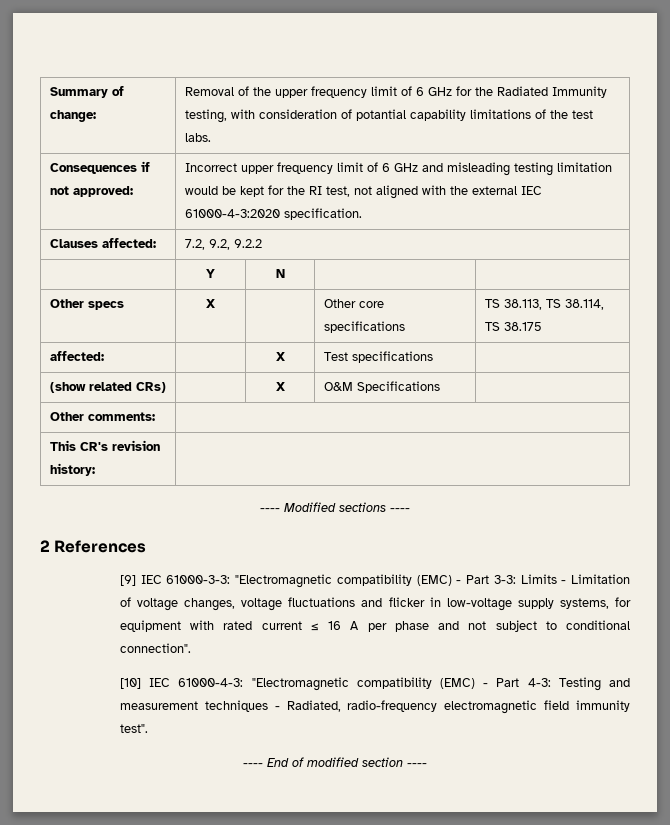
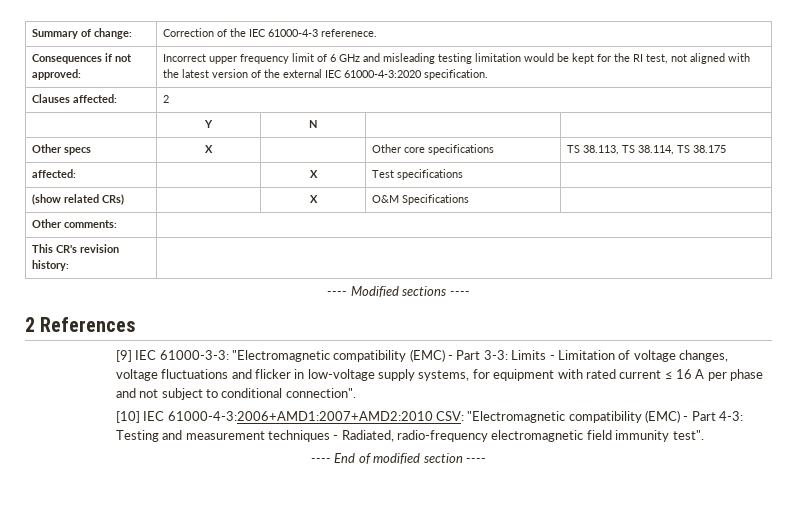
- Summary of change: | Removal of the upper frequency limit of 6 GHz for the Radiated Immunity testing, with consideration of potantial capability limitations of the test labs.
+ Summary of change: | Correction of the IEC 61000-4-3 referenece.
- Consequences if not approved: | Incorrect upper frequency limit of 6 GHz and misleading testing limitation would be kept for the RI test, not aligned with the external IEC 61000-4-3:2020 specification.
+ Consequences if not approved: | Incorrect upper frequency limit of 6 GHz and misleading testing limitation would be kept for the RI test, not aligned with the latest version of the external IEC 61000-4-3:2020 specification.
- Clauses affected: | 7.2, 9.2, 9.2.2
+ Clauses affected: | 2
- [10] IEC 61000-4-3: "Electromagnetic compatibility (EMC) - Part 4-3: Testing and measurement techniques - Radiated, radio-frequency electromagnetic field immunity test".
+ [10] IEC 61000-4-3:2006+AMD1:2007+AMD2:2010 CSV: "Electromagnetic compatibility (EMC) - Part 4-3: Testing and measurement techniques - Radiated, radio-frequency electromagnetic field immunity test".

